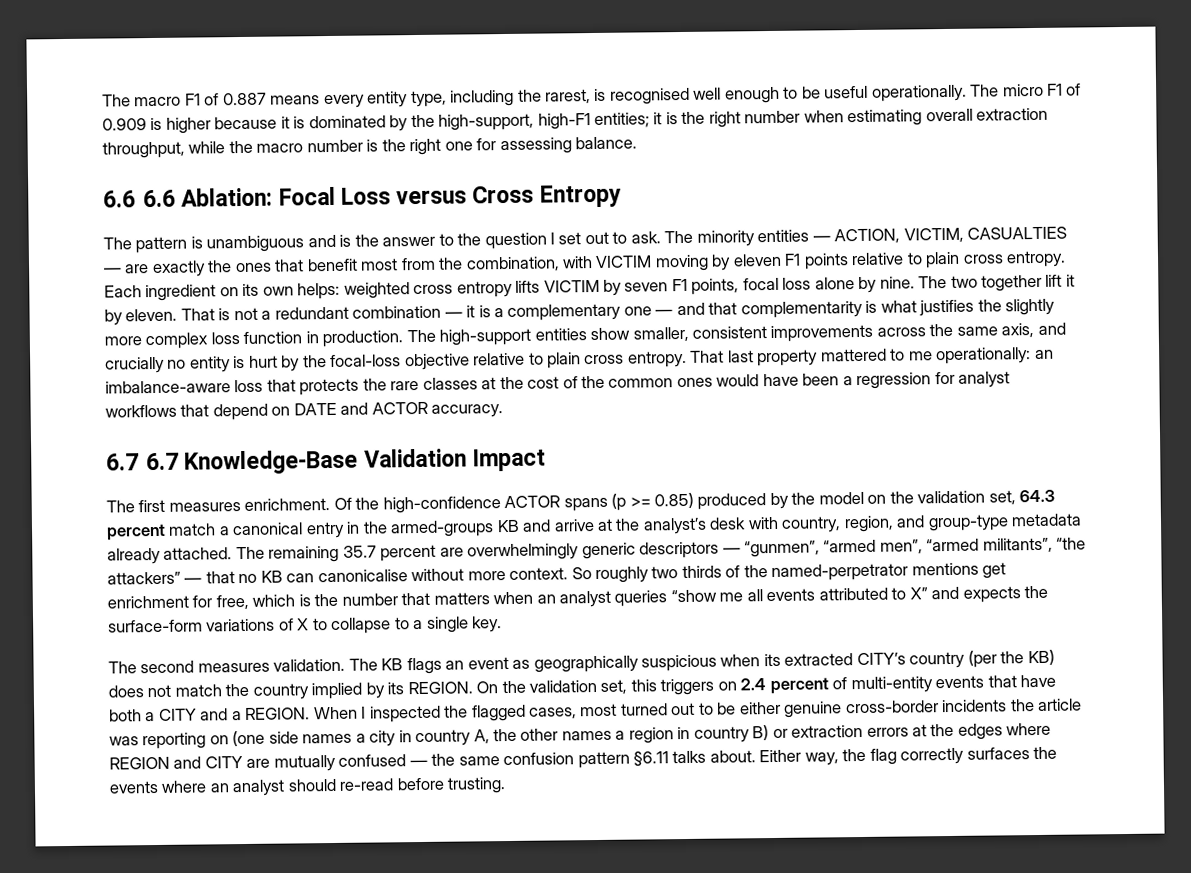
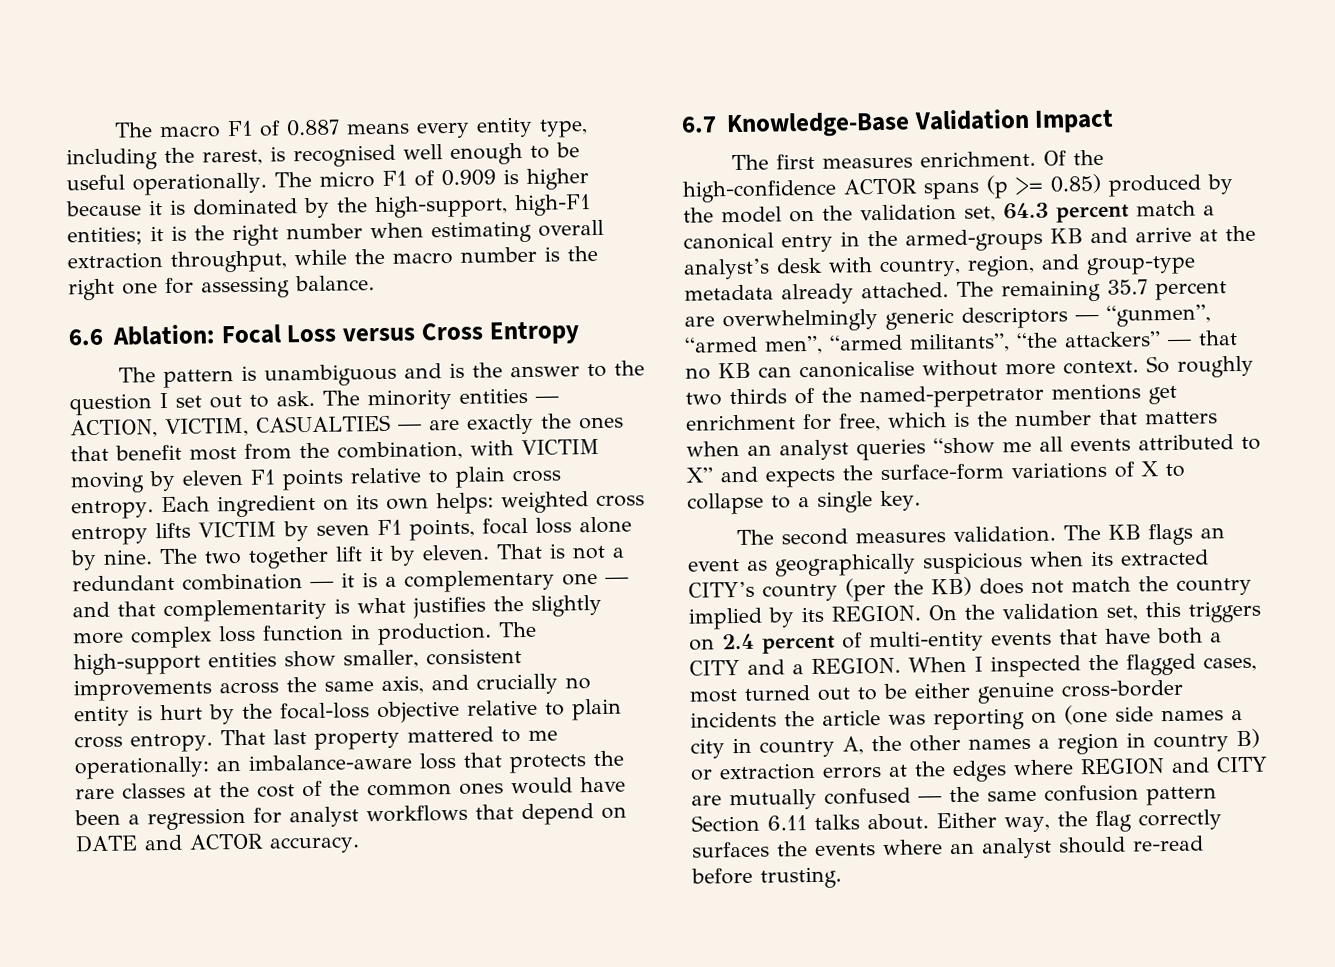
- 6.6 6.6 Ablation: Focal Loss versus Cross Entropy
+ 6.6 Ablation: Focal Loss versus Cross Entropy
- 6.7 6.7 Knowledge-Base Validation Impact
+ 6.7 Knowledge-Base Validation Impact
- When I inspected the flagged cases, most turned out to be either genuine cross-border incidents the article was reporting on (one side names a city in country A, the other names a region in country B) or extraction errors at the edges where REGION and CITY are mutually confused — the same confusion pattern §6.11 talks about.
+ When I inspected the flagged cases, most turned out to be either genuine cross-border incidents the article was reporting on (one side names a city in country A, the other names a region in country B) or extraction errors at the edges where REGION and CITY are mutually confused — the same confusion pattern Section 6.11 talks about.

